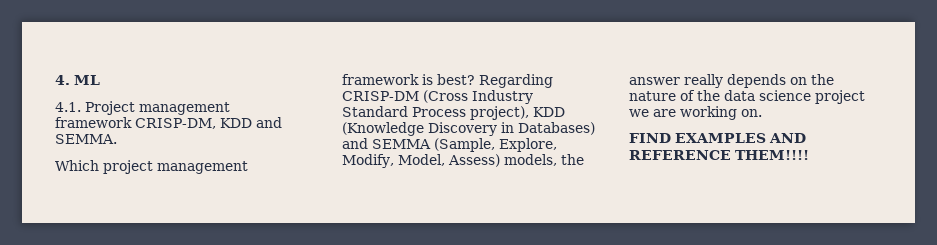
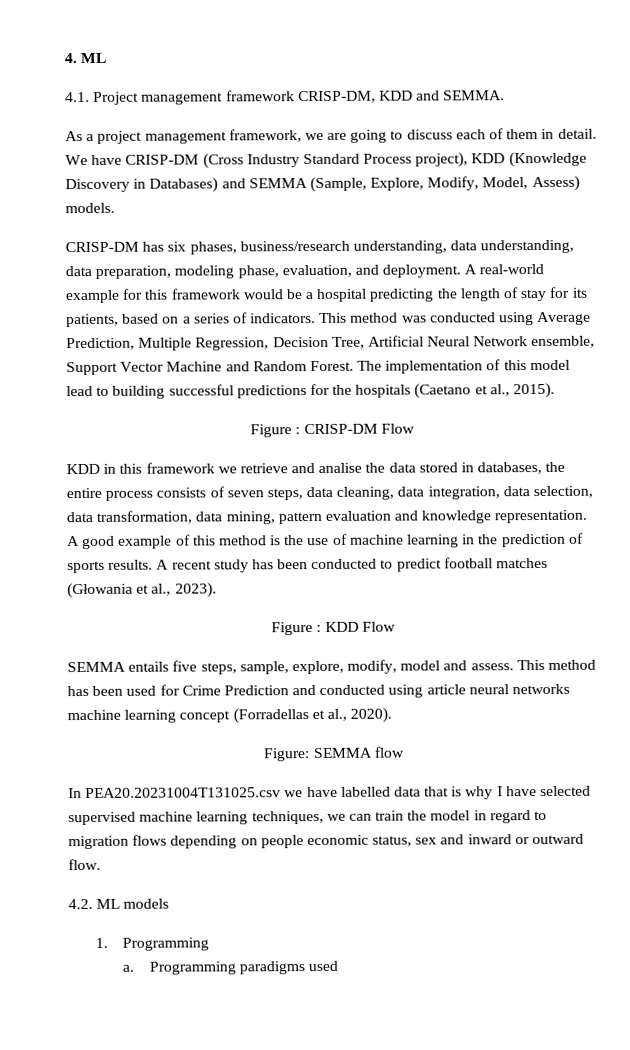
- Which project management framework is best? Regarding CRISP-DM (Cross Industry Standard Process project), KDD (Knowledge Discovery in Databases) and SEMMA (Sample, Explore, Modify, Model, Assess) models, the answer really depends on the nature of the data science project we are working on.
- FIND EXAMPLES AND REFERENCE THEM!!!!
+ As a project management framework, we are going to discuss each of them in detail. We have CRISP-DM (Cross Industry Standard Process project), KDD (Knowledge Discovery in Databases) and SEMMA (Sample, Explore, Modify, Model, Assess) models.
+ CRISP-DM has six phases, business/research understanding, data understanding, data preparation, modeling phase, evaluation, and deployment. A real-world example for this framework would be a hospital predicting the length of stay for its patients, based on a series of indicators. This method was conducted using Average Prediction, Multiple Regression, Decision Tree, Artificial Neural Network ensemble, Support Vector Machine and Random Forest. The implementation of this model lead to building successful predictions for the hospitals (Caetano et al., 2015).
+ Figure : CRISP-DM Flow
+ KDD in this framework we retrieve and analise the data stored in databases, the entire process consists of seven steps, data cleaning, data integration, data selection, data transformation, data mining, pattern evaluation and knowledge representation. A good example of this method is the use of machine learning in the prediction of sports results. A recent study has been conducted to predict football matches (Głowania et al., 2023).
+ Figure : KDD Flow
+ SEMMA entails five steps, sample, explore, modify, model and assess. This method has been used for Crime Prediction and conducted using article neural networks machine learning concept (Forradellas et al., 2020).
+ Figure: SEMMA flow
+ In PEA20.20231004T131025.csv we have labelled data that is why I have selected supervised machine learning techniques, we can train the model in regard to migration flows depending on people economic status, sex and inward or outward flow.
+ 4.2. ML models
+ 1. Programming
+ a. Programming paradigms used

